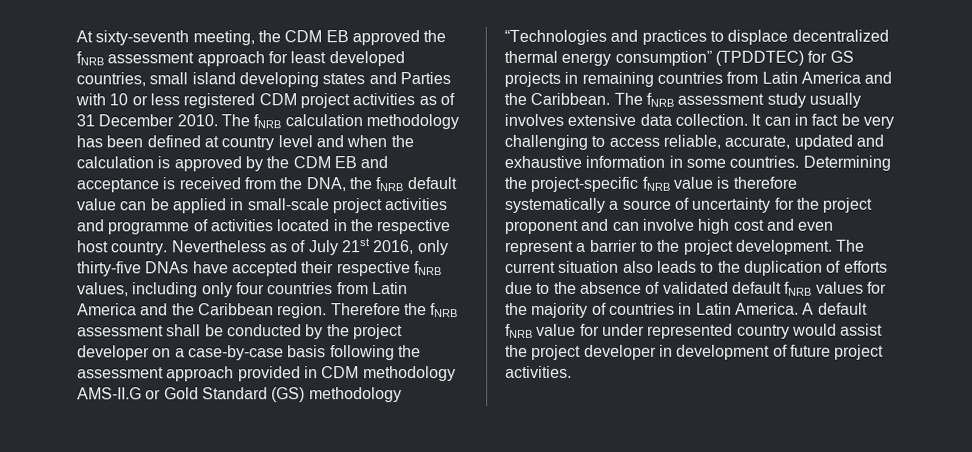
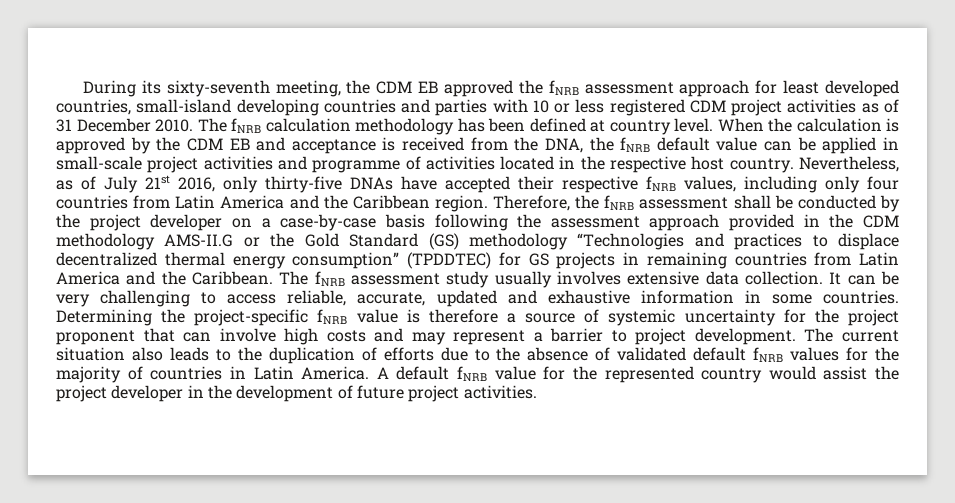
- At sixty-seventh meeting, the CDM EB approved the fNRB assessment approach for least developed countries, small island developing states and Parties with 10 or less registered CDM project activities as of 31 December 2010.
+ During its sixty-seventh meeting, the CDM EB approved the fNRB assessment approach for least developed countries, small-island developing countries and parties with 10 or less registered CDM project activities as of 31 December 2010.
- The fNRB calculation methodology has been defined at country level and when the calculation is approved by the CDM EB and acceptance is received from the DNA, the fNRB default value can be applied in small-scale project activities and programme of activities located in the respective host country.
+ The fNRB calculation methodology has been defined at country level. When the calculation is approved by the CDM EB and acceptance is received from the DNA, the fNRB default value can be applied in small-scale project activities and programme of activities located in the respective host country.
- Nevertheless as of July 21st 2016, only thirty-five DNAs have accepted their respective fNRB values, including only four countries from Latin America and the Caribbean region.
+ Nevertheless, as of July 21st 2016, only thirty-five DNAs have accepted their respective fNRB values, including only four countries from Latin America and the Caribbean region.
- Therefore the fNRB assessment shall be conducted by the project developer on a case-by-case basis following the assessment approach provided in CDM methodology AMS-II.G or Gold Standard (GS) methodology “Technologies and practices to displace decentralized thermal energy consumption” (TPDDTEC) for GS projects in remaining countries from Latin America and the Caribbean.
+ Therefore, the fNRB assessment shall be conducted by the project developer on a case-by-case basis following the assessment approach provided in the CDM methodology AMS-II.G or the Gold Standard (GS) methodology “Technologies and practices to displace decentralized thermal energy consumption” (TPDDTEC) for GS projects in remaining countries from Latin America and the Caribbean.
- It can in fact be very challenging to access reliable, accurate, updated and exhaustive information in some countries.
+ It can be very challenging to access reliable, accurate, updated and exhaustive information in some countries.
- Determining the project-specific fNRB value is therefore systematically a source of uncertainty for the project proponent and can involve high cost and even represent a barrier to the project development.
+ Determining the project-specific fNRB value is therefore a source of systemic uncertainty for the project proponent that can involve high costs and may represent a barrier to project development.
- A default fNRB value for under represented country would assist the project developer in development of future project activities.
+ A default fNRB value for the represented country would assist the project developer in the development of future project activities.

